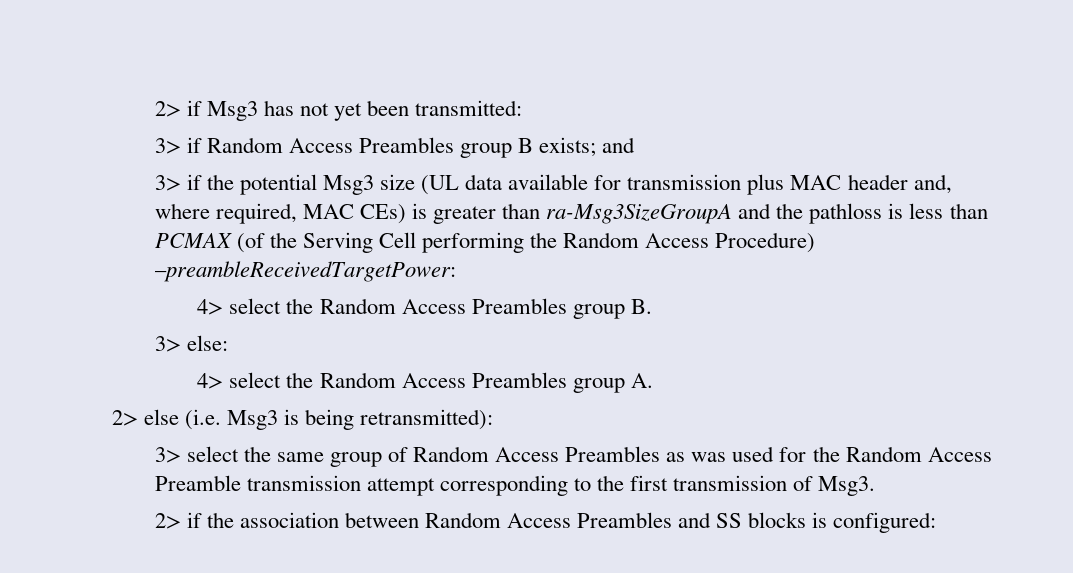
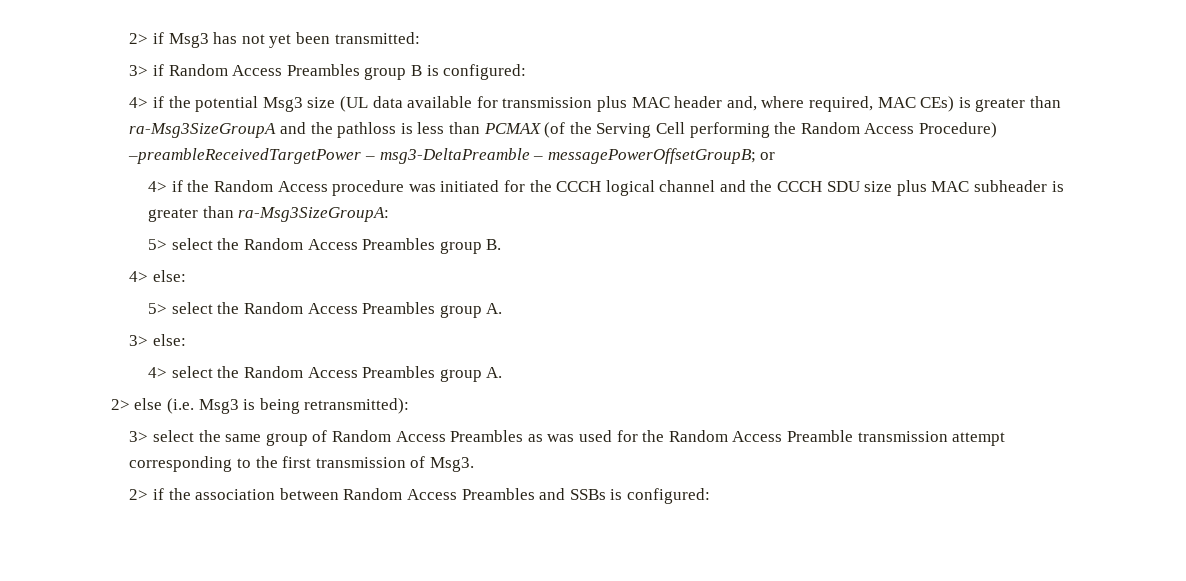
- 3> if Random Access Preambles group B exists; and
- 3> if the potential Msg3 size (UL data available for transmission plus MAC header and, where required, MAC CEs) is greater than ra-Msg3SizeGroupA and the pathloss is less than PCMAX (of the Serving Cell performing the Random Access Procedure) –preambleReceivedTargetPower:
- 4> select the Random Access Preambles group B.
+ 3> if Random Access Preambles group B is configured:
+ 4> if the potential Msg3 size (UL data available for transmission plus MAC header and, where required, MAC CEs) is greater than ra-Msg3SizeGroupA and the pathloss is less than PCMAX (of the Serving Cell performing the Random Access Procedure) –preambleReceivedTargetPower – msg3-DeltaPreamble – messagePowerOffsetGroupB; or
+ 4> if the Random Access procedure was initiated for the CCCH logical channel and the CCCH SDU size plus MAC subheader is greater than ra-Msg3SizeGroupA:
+ 5> select the Random Access Preambles group B.
+ 4> else:
+ 5> select the Random Access Preambles group A.
- 2> if the association between Random Access Preambles and SS blocks is configured:
+ 2> if the association between Random Access Preambles and SSBs is configured:

